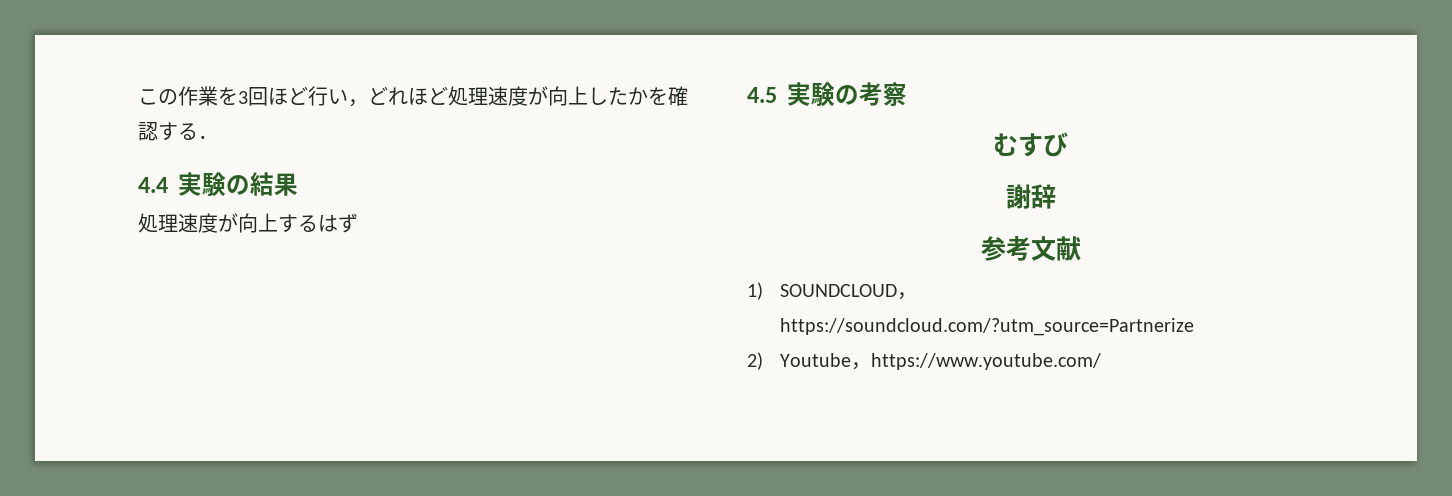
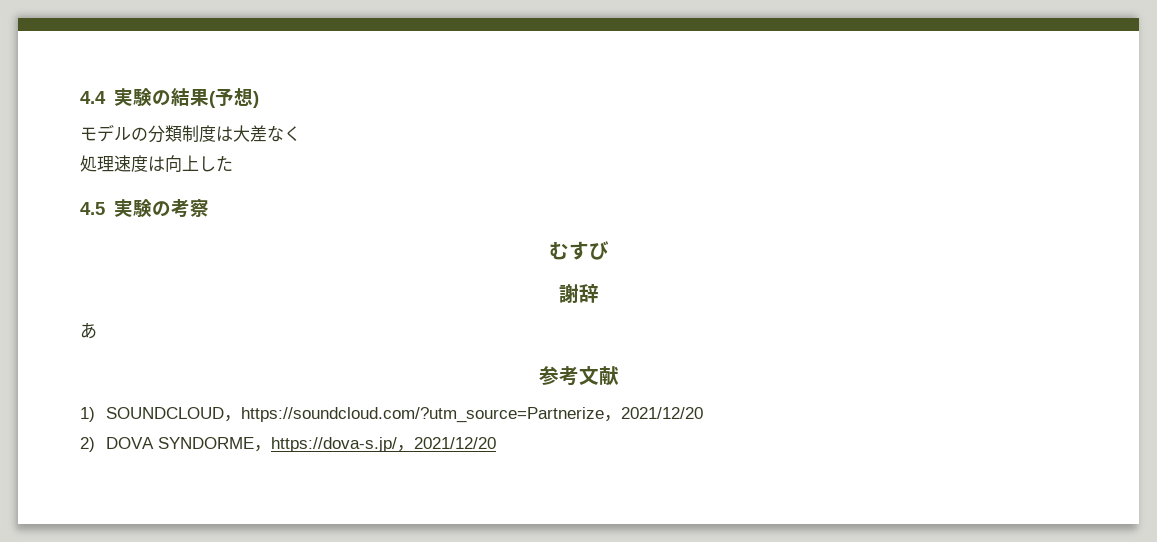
- この作業を3回ほど行い，どれほど処理速度が向上したかを確認する．
- 4.4実験の結果
- 処理速度が向上するはず
+ 4.4実験の結果(予想)
+ モデルの分類制度は大差なく
+ 処理速度は向上した
+ あ
- 1) SOUNDCLOUD，https://soundcloud.com/?utm_source=Partnerize
+ 1) SOUNDCLOUD，https://soundcloud.com/?utm_source=Partnerize，2021/12/20
- 2) Youtube，https://www.youtube.com/
+ 2) DOVA SYNDORME，https://dova-s.jp/，2021/12/20

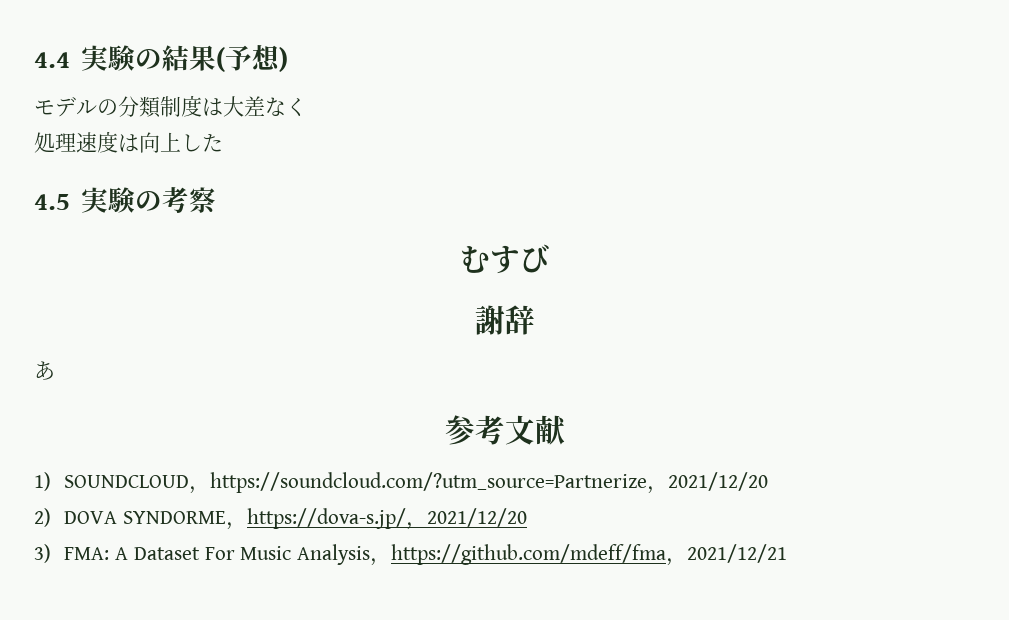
+ 3) FMA: A Dataset For Music Analysis，https://github.com/mdeff/fma，2021/12/21

